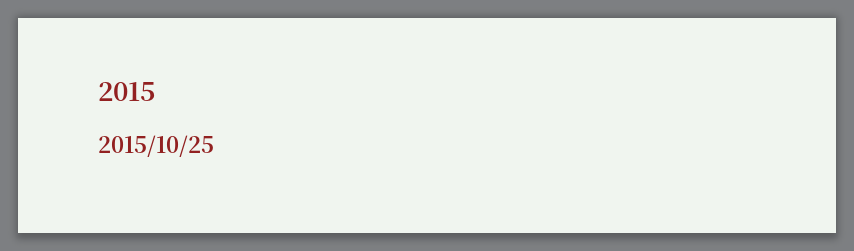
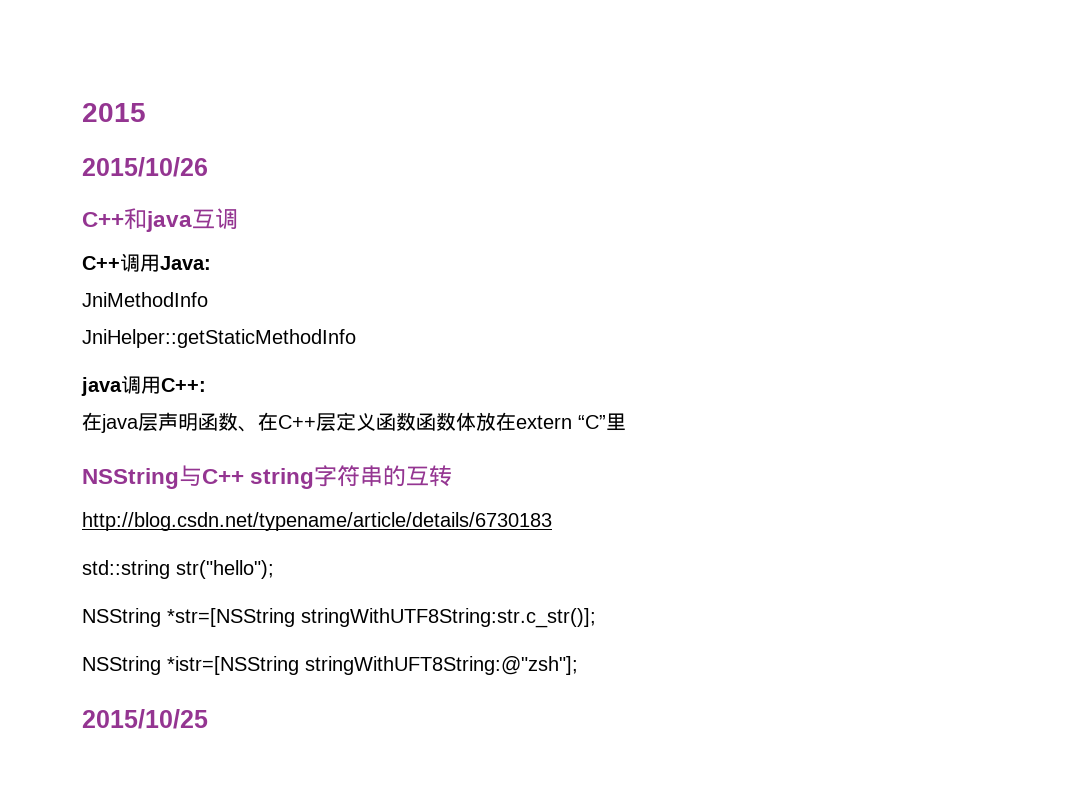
+ 2015/10/26
+ C++和java互调
+ C++调用Java:
+ JniMethodInfo
+ JniHelper::getStaticMethodInfo
+ java调用C++:
+ 在java层声明函数、在C++层定义函数函数体放在extern “C”里
+ NSString与C++ string字符串的互转
+ http://blog.csdn.net/typename/article/details/6730183
+ std::string str("hello");
+ NSString *str=[NSString stringWithUTF8String:str.c_str()];
+ NSString *istr=[NSString stringWithUFT8String:@"zsh"];

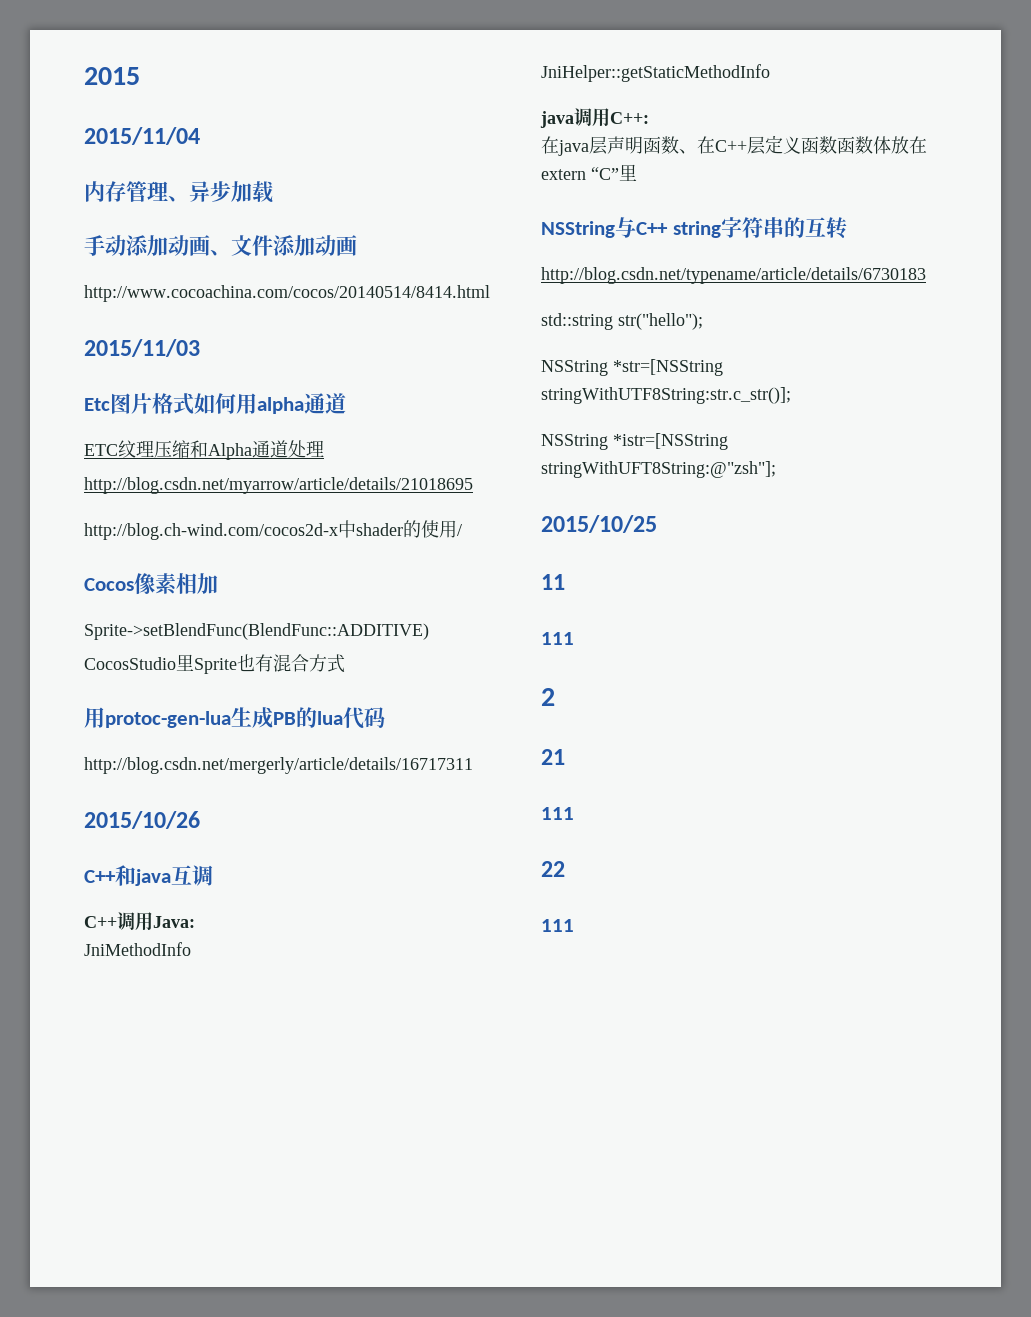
+ 2015/11/04
+ 内存管理、异步加载
+ 手动添加动画、文件添加动画
+ http://www.cocoachina.com/cocos/20140514/8414.html
+ 2015/11/03
+ Etc图片格式如何用alpha通道
+ ETC纹理压缩和Alpha通道处理
+ http://blog.csdn.net/myarrow/article/details/21018695
+ http://blog.ch-wind.com/cocos2d-x中shader的使用/
+ Cocos像素相加
+ Sprite->setBlendFunc(BlendFunc::ADDITIVE)
+ CocosStudio里Sprite也有混合方式
+ 用protoc-gen-lua生成PB的lua代码
+ http://blog.csdn.net/mergerly/article/details/16717311
+ 11
+ 111
+ 2
+ 21
+ 111
+ 22
+ 111

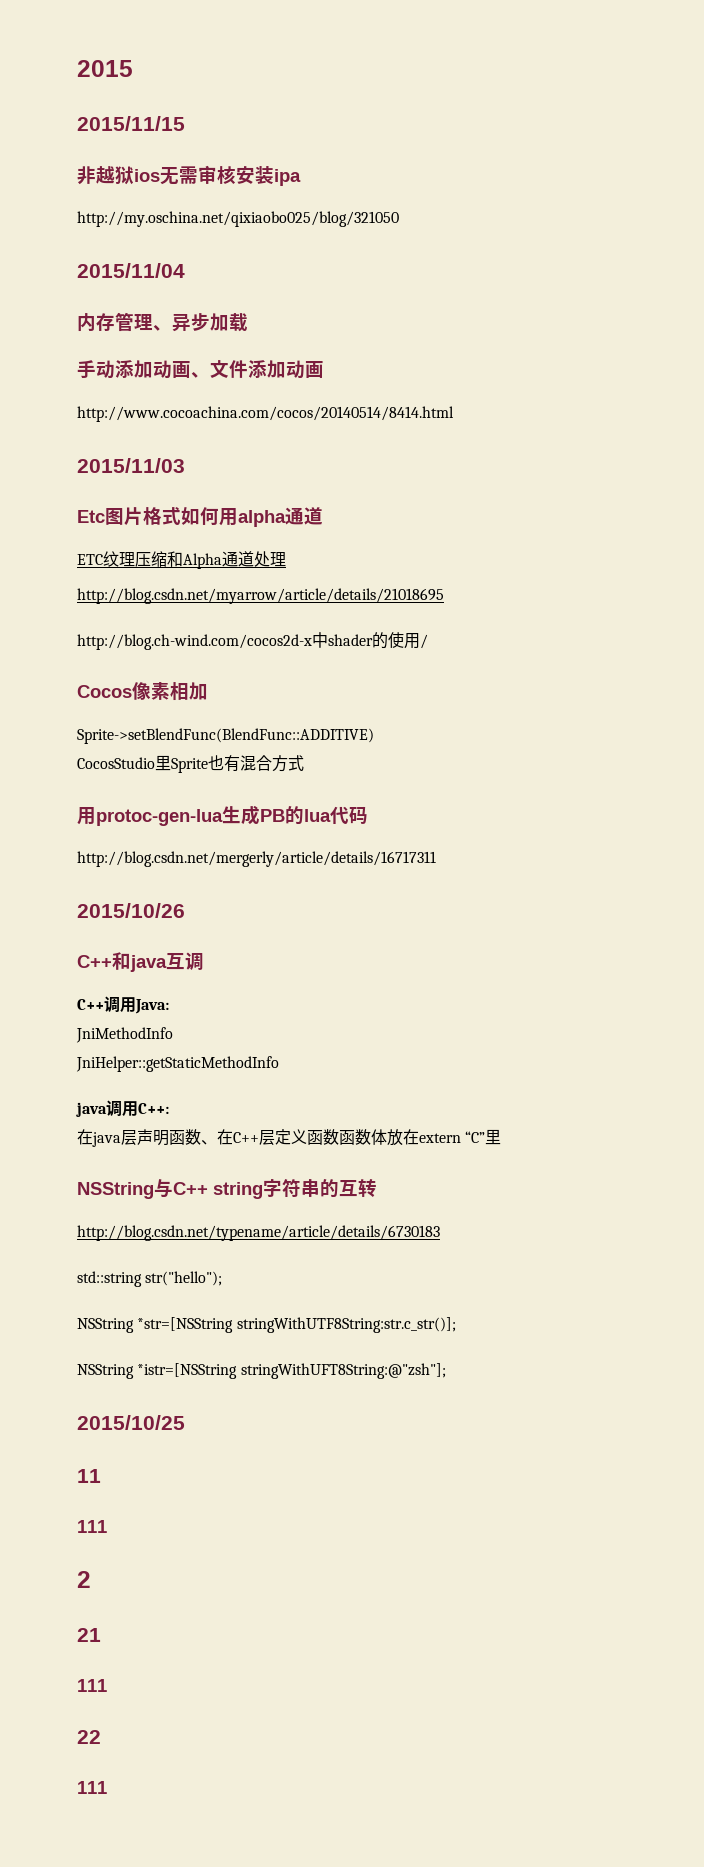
+ 2015/11/15
+ 非越狱ios无需审核安装ipa
+ http://my.oschina.net/qixiaobo025/blog/321050

